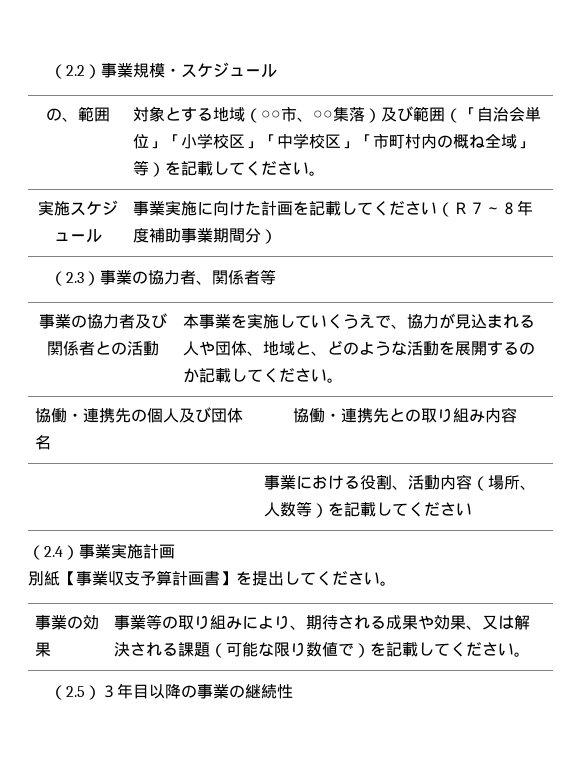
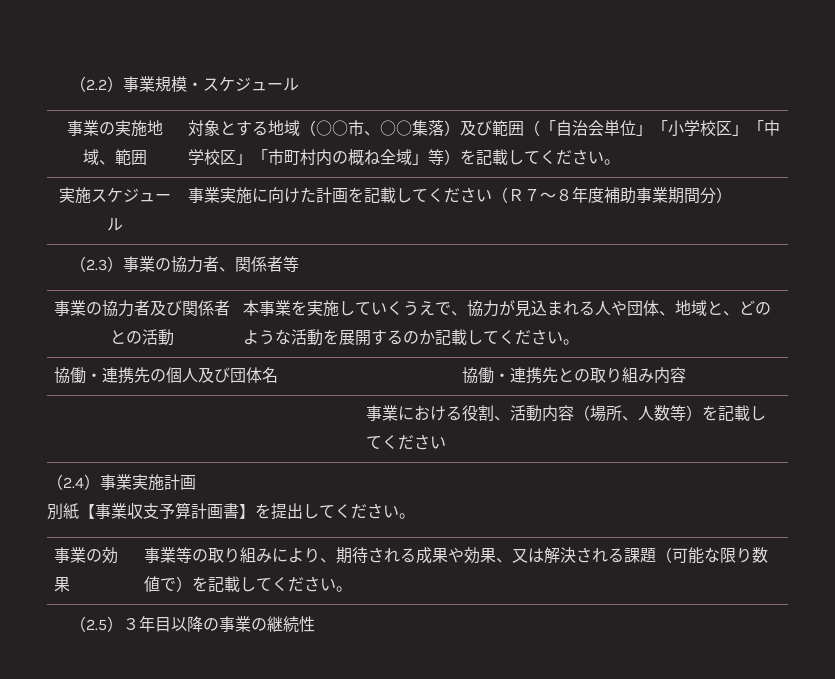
- の、範囲 | 対象とする地域（○○市、○○集落）及び範囲（「自治会単位」「小学校区」「中学校区」「市町村内の概ね全域」等）を記載してください。
+ 事業の実施地域、範囲 | 対象とする地域（○○市、○○集落）及び範囲（「自治会単位」「小学校区」「中学校区」「市町村内の概ね全域」等）を記載してください。

